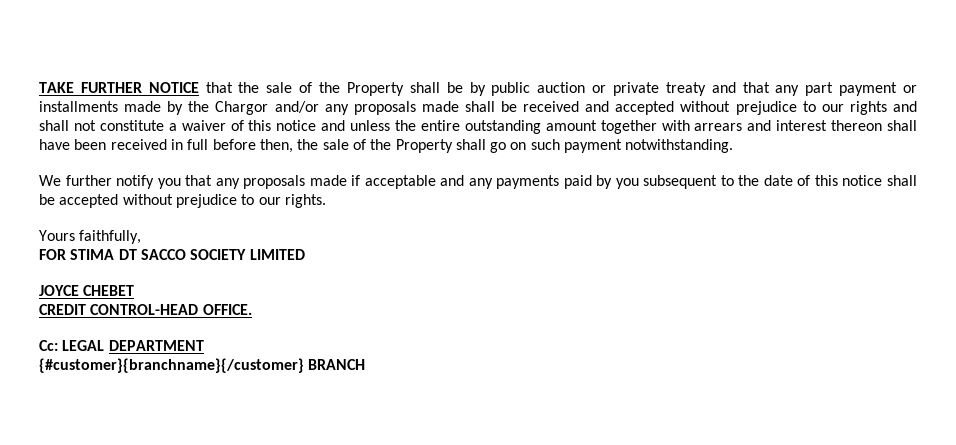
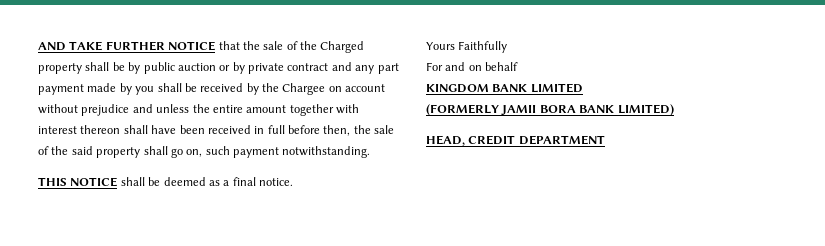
- TAKE FURTHER NOTICE that the sale of the Property shall be by public auction or private treaty and that any part payment or installments made by the Chargor and/or any proposals made shall be received and accepted without prejudice to our rights and shall not constitute a waiver of this notice and unless the entire outstanding amount together with arrears and interest thereon shall have been received in full before then, the sale of the Property shall go on such payment notwithstanding.
+ AND TAKE FURTHER NOTICE that the sale of the Charged property shall be by public auction or by private contract and any part payment made by you shall be received by the Chargee on account without prejudice and unless the entire amount together with interest thereon shall have been received in full before then, the sale of the said property shall go on, such payment notwithstanding.
- We further notify you that any proposals made if acceptable and any payments paid by you subsequent to the date of this notice shall be accepted without prejudice to our rights.
- Yours faithfully,
- FOR STIMA DT SACCO SOCIETY LIMITED
- JOYCE CHEBET
- CREDIT CONTROL-HEAD OFFICE.
- Cc: LEGAL DEPARTMENT
+ THIS NOTICE shall be deemed as a final notice.
+ Yours Faithfully
+ For and on behalf
+ KINGDOM BANK LIMITED
+ (FORMERLY JAMII BORA BANK LIMITED)
+ HEAD, CREDIT DEPARTMENT
- {#customer}{branchname}{/customer} BRANCH

